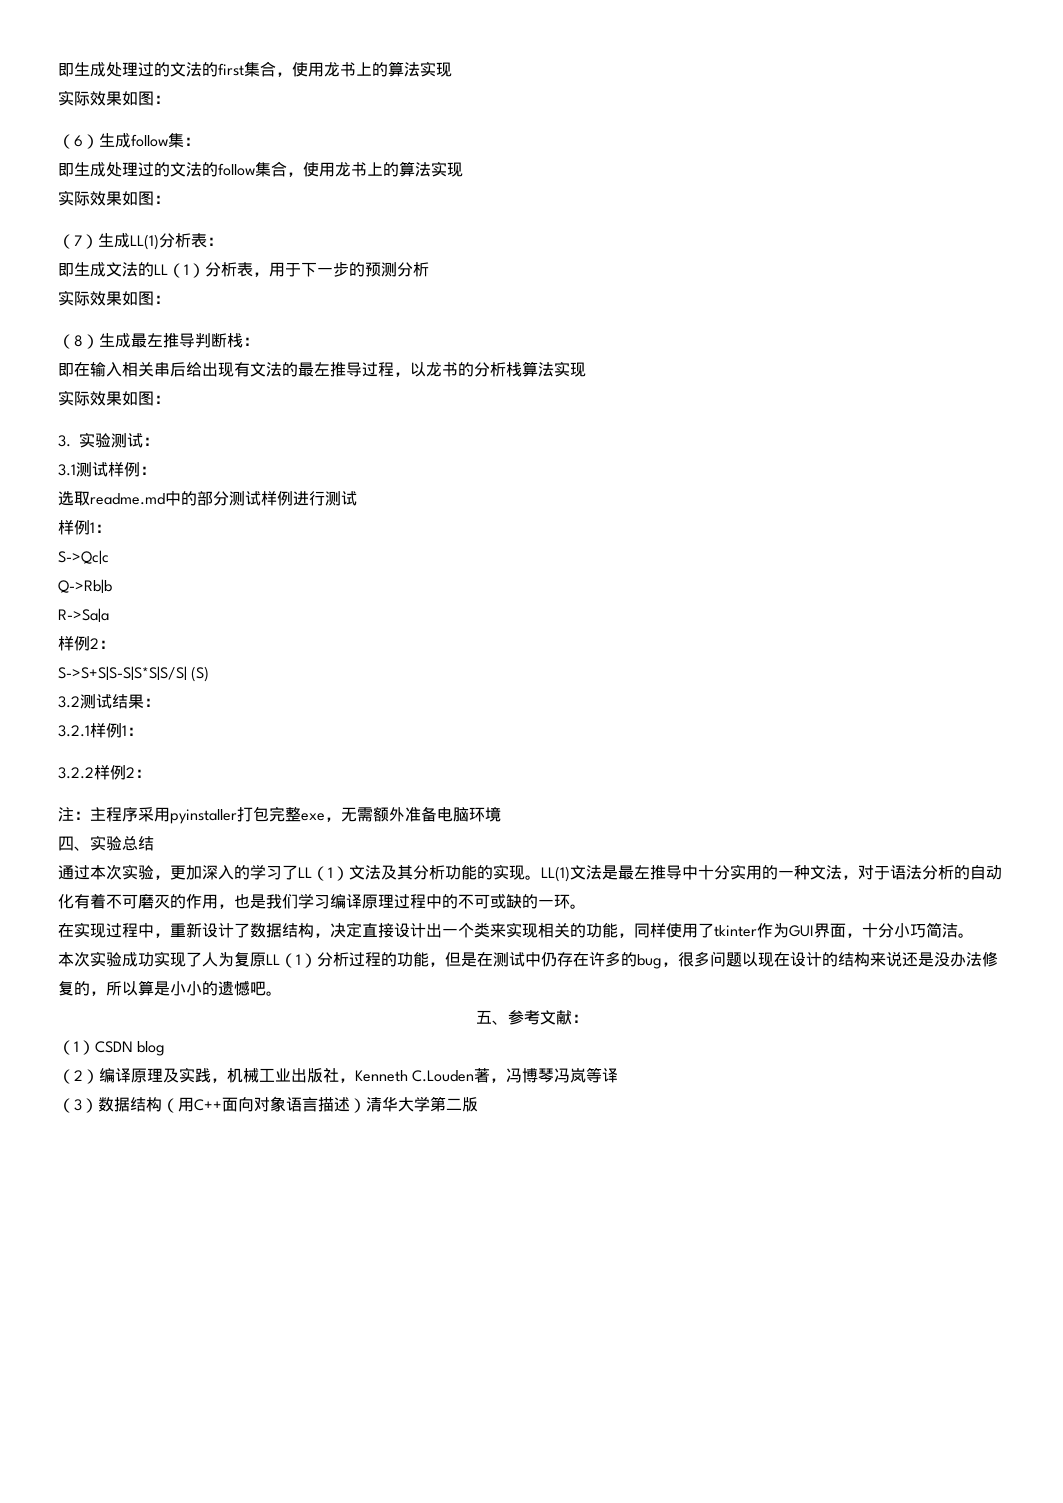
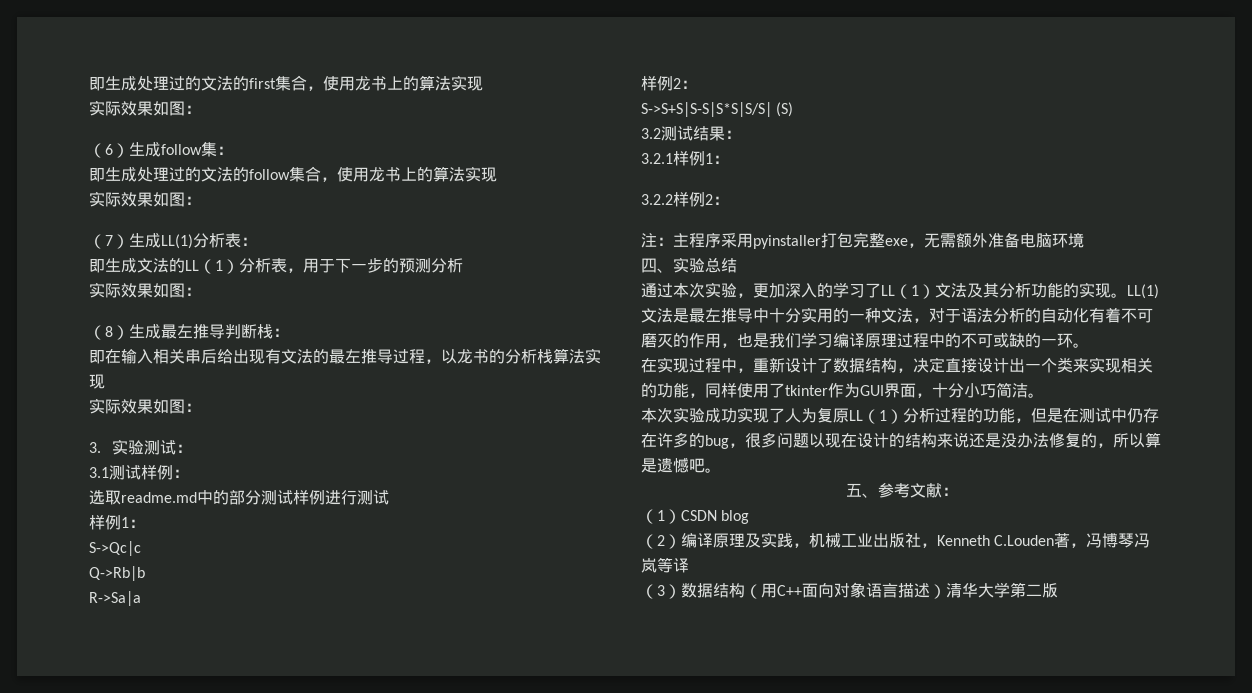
- 本次实验成功实现了人为复原LL（1）分析过程的功能，但是在测试中仍存在许多的bug，很多问题以现在设计的结构来说还是没办法修复的，所以算是小小的遗憾吧。
+ 本次实验成功实现了人为复原LL（1）分析过程的功能，但是在测试中仍存在许多的bug，很多问题以现在设计的结构来说还是没办法修复的，所以算是遗憾吧。

